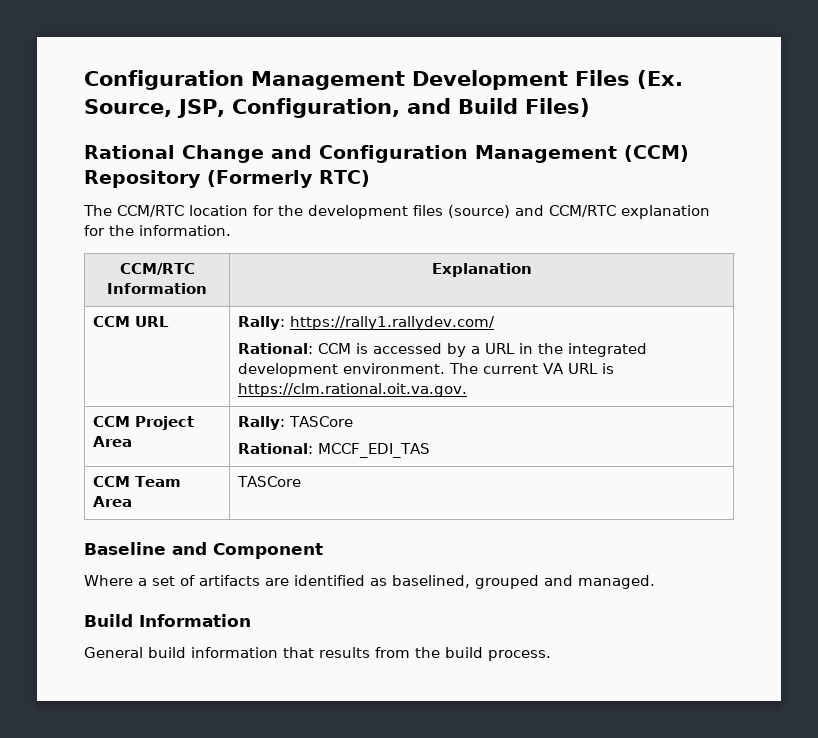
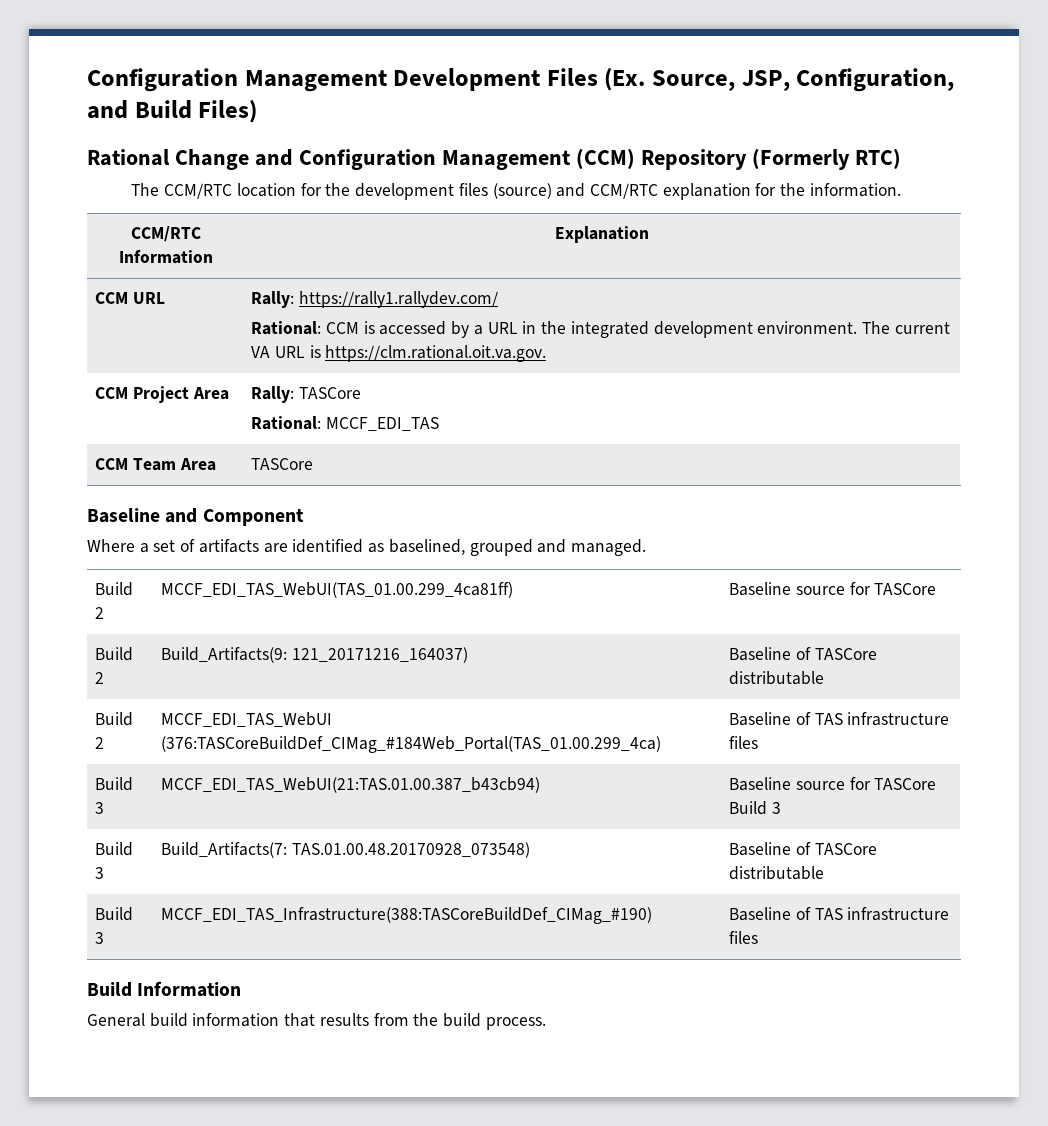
+ Build 2 | MCCF_EDI_TAS_WebUI(TAS_01.00.299_4ca81ff) | Baseline source for TASCore
+ Build 2 | Build_Artifacts(9: 121_20171216_164037) | Baseline of TASCore distributable
+ Build 2 | MCCF_EDI_TAS_WebUI (376:TASCoreBuildDef_CIMag_#184Web_Portal(TAS_01.00.299_4ca) | Baseline of TAS infrastructure files
+ Build 3 | MCCF_EDI_TAS_WebUI(21:TAS.01.00.387_b43cb94) | Baseline source for TASCore Build 3
+ Build 3 | Build_Artifacts(7: TAS.01.00.48.20170928_073548) | Baseline of TASCore distributable
+ Build 3 | MCCF_EDI_TAS_Infrastructure(388:TASCoreBuildDef_CIMag_#190) | Baseline of TAS infrastructure files

